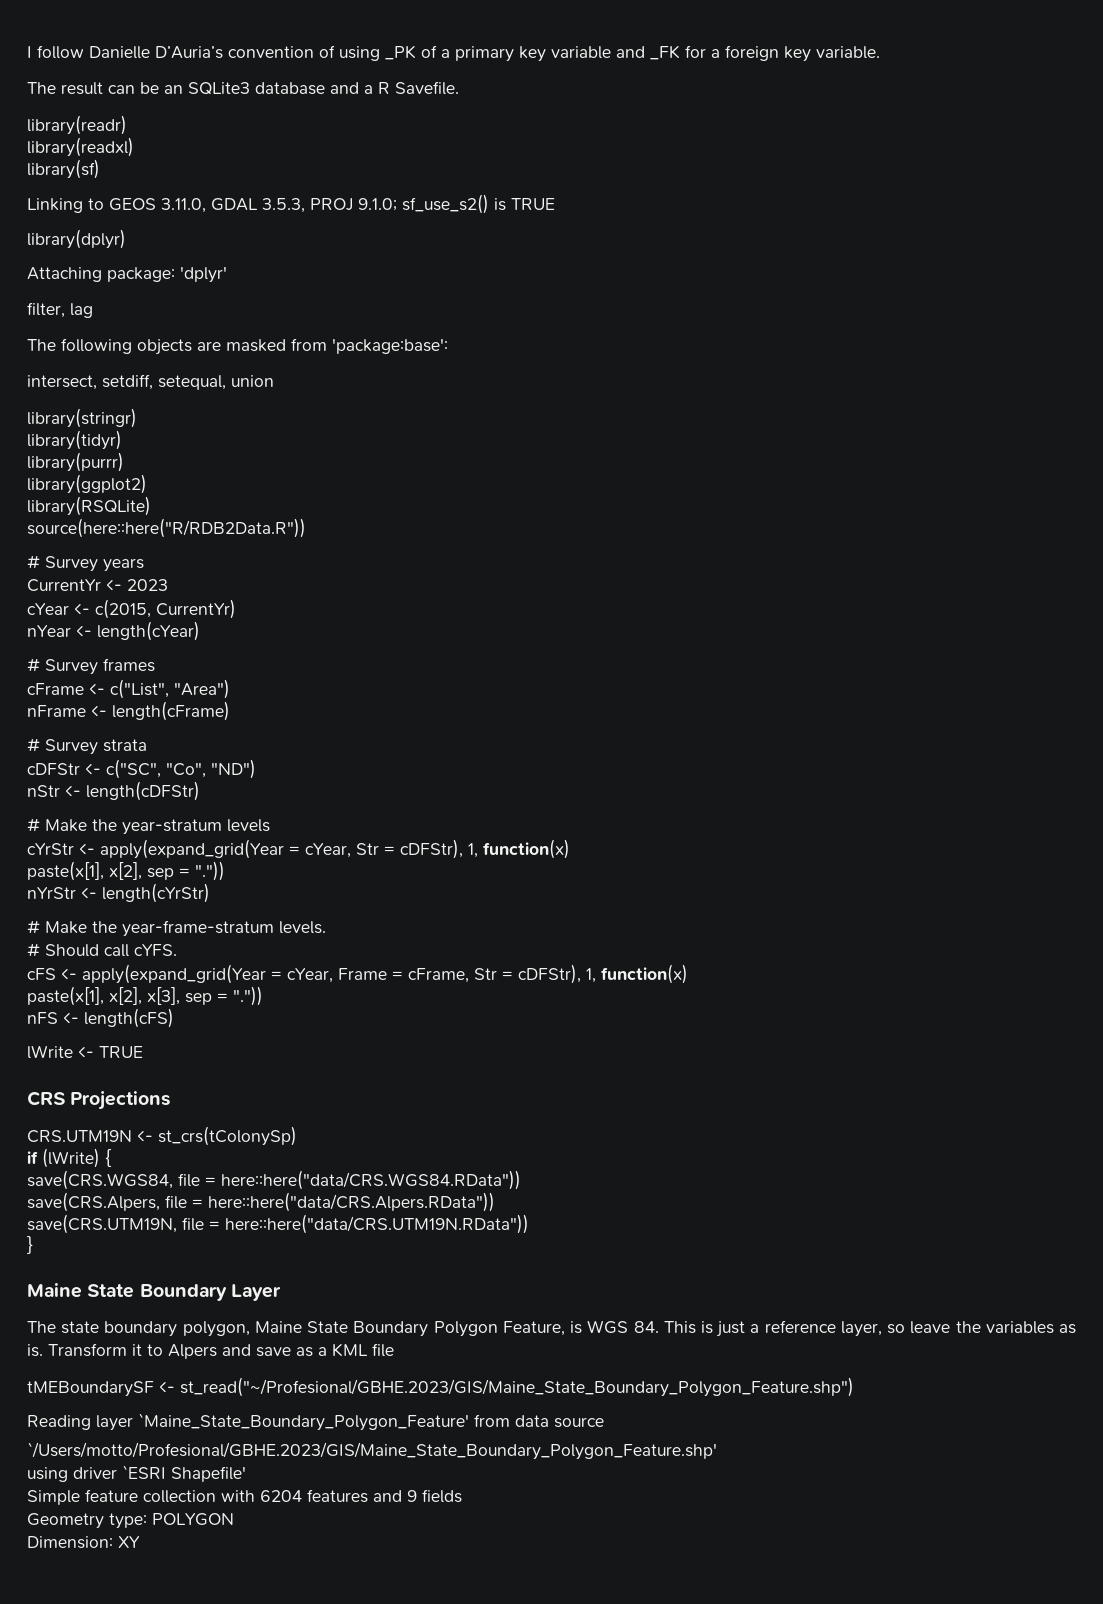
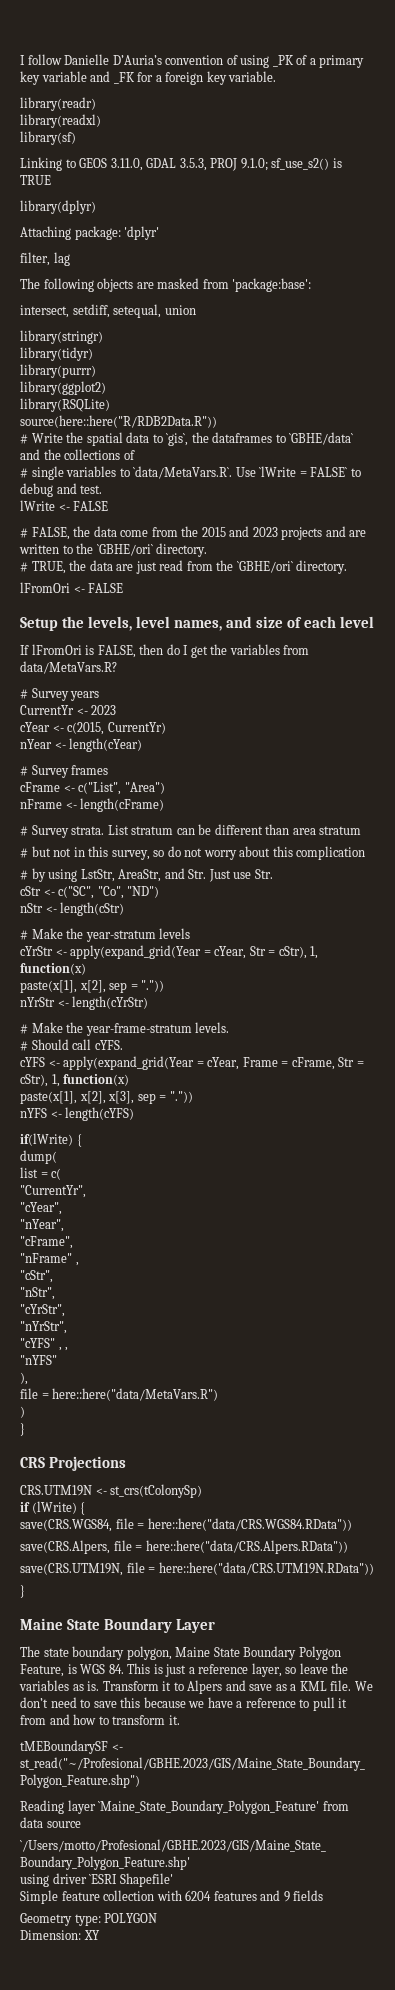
- The result can be an SQLite3 database and a R Savefile.
+ # Write the spatial data to `gis`, the dataframes to `GBHE/data` and the collections of
+ # single variables to `data/MetaVars.R`. Use `lWrite = FALSE` to debug and test.
+ lWrite <- FALSE
+ # FALSE, the data come from the 2015 and 2023 projects and are written to the `GBHE/ori` directory.
+ # TRUE, the data are just read from the `GBHE/ori` directory.
+ lFromOri <- FALSE
+ Setup the levels, level names, and size of each level
+ If lFromOri is FALSE, then do I get the variables from data/MetaVars.R?
- # Survey strata
- cDFStr <- c("SC", "Co", "ND")
+ # Survey strata. List stratum can be different than area stratum
+ # but not in this survey, so do not worry about this complication
+ # by using LstStr, AreaStr, and Str. Just use Str.
+ cStr <- c("SC", "Co", "ND")
- nStr <- length(cDFStr)
+ nStr <- length(cStr)
- cYrStr <- apply(expand_grid(Year = cYear, Str = cDFStr), 1, function(x)
+ cYrStr <- apply(expand_grid(Year = cYear, Str = cStr), 1, function(x)
- cFS <- apply(expand_grid(Year = cYear, Frame = cFrame, Str = cDFStr), 1, function(x)
+ cYFS <- apply(expand_grid(Year = cYear, Frame = cFrame, Str = cStr), 1, function(x)
- nFS <- length(cFS)
- lWrite <- TRUE
+ nYFS <- length(cYFS)
+ if(lWrite) {
+ dump(
+ list = c(
+ "CurrentYr",
+ "cYear",
+ "nYear",
+ "cFrame",
+ "nFrame" ,
+ "cStr",
+ "nStr",
+ "cYrStr",
+ "nYrStr",
+ "cYFS" , ,
+ "nYFS"
+ ),
+ file = here::here("data/MetaVars.R")
+ )
+ }
- Transform it to Alpers and save as a KML file
+ Transform it to Alpers and save as a KML file. We don’t need to save this because we have a reference to pull it from and how to transform it.

